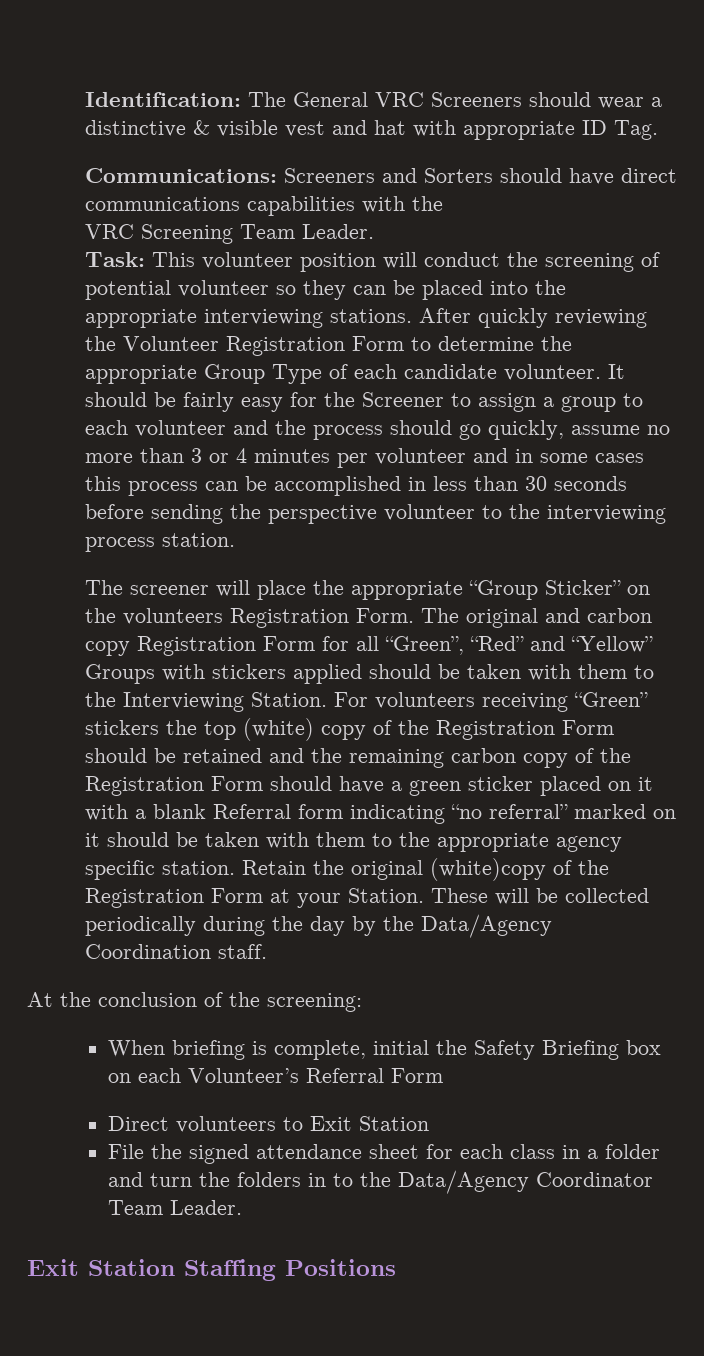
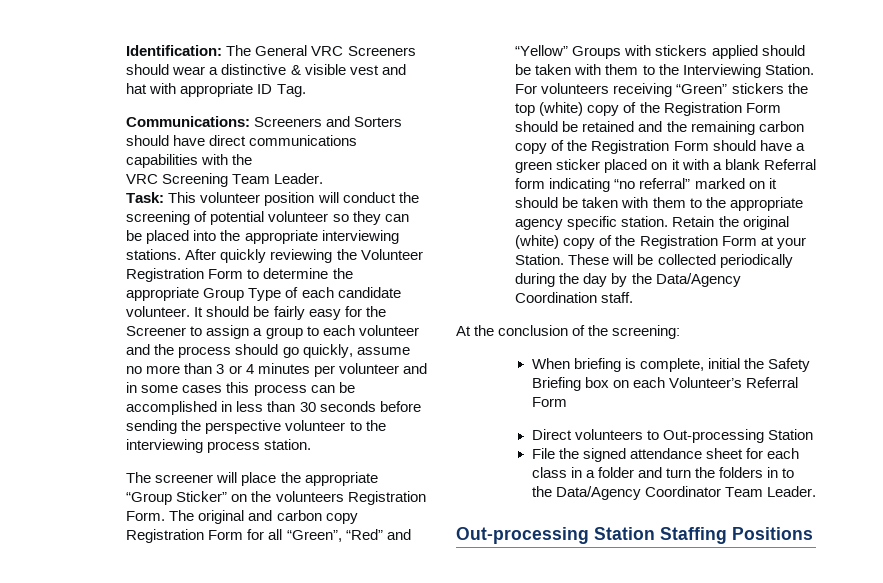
- Retain the original (white)copy of the Registration Form at your Station.
+ Retain the original (white) copy of the Registration Form at your Station.
- Direct volunteers to Exit Station
+ Direct volunteers to Out-processing Station
- Exit Station Staffing Positions
+ Out-processing Station Staffing Positions

